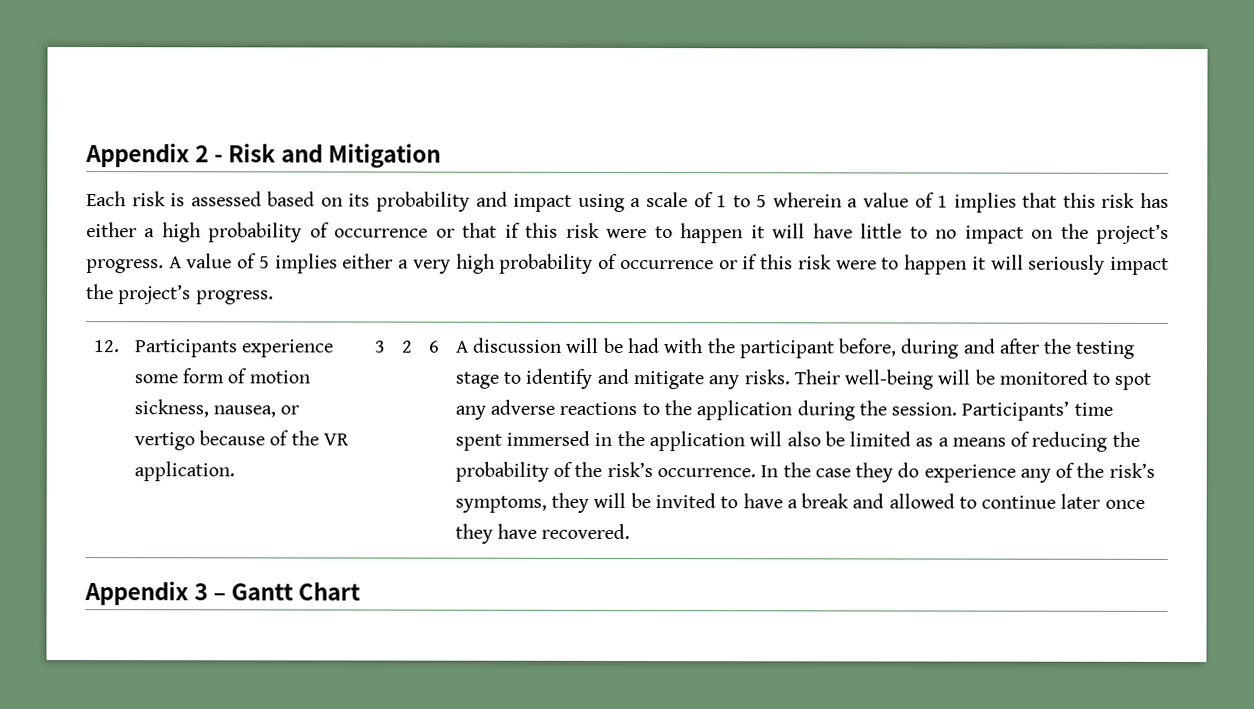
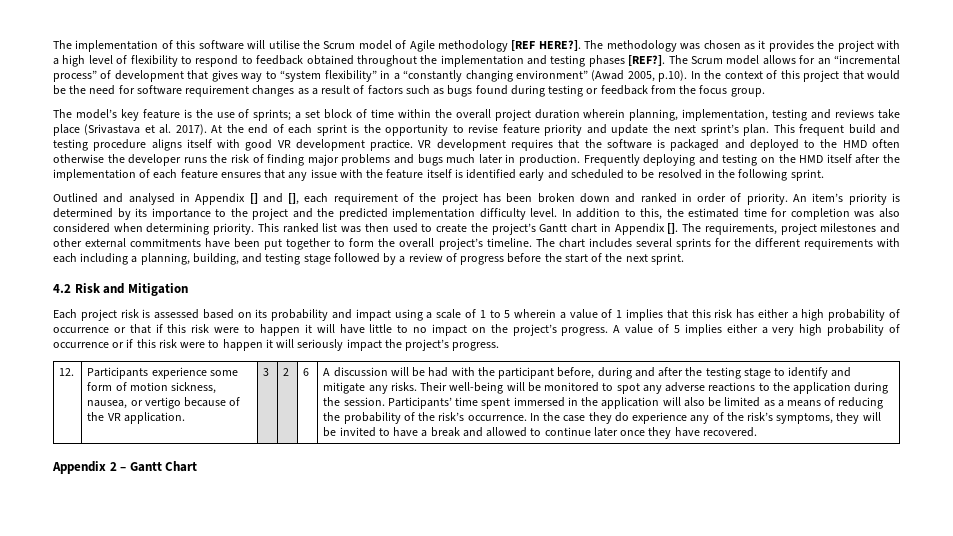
- Appendix 2 - Risk and Mitigation
+ The implementation of this software will utilise the Scrum model of Agile methodology [REF HERE?]. The methodology was chosen as it provides the project with a high level of flexibility to respond to feedback obtained throughout the implementation and testing phases [REF?]. The Scrum model allows for an “incremental process” of development that gives way to “system flexibility” in a “constantly changing environment” (Awad 2005, p.10). In the context of this project that would be the need for software requirement changes as a result of factors such as bugs found during testing or feedback from the focus group.
+ The model’s key feature is the use of sprints; a set block of time within the overall project duration wherein planning, implementation, testing and reviews take place (Srivastava et al. 2017). At the end of each sprint is the opportunity to revise feature priority and update the next sprint’s plan. This frequent build and testing procedure aligns itself with good VR development practice. VR development requires that the software is packaged and deployed to the HMD often otherwise the developer runs the risk of finding major problems and bugs much later in production. Frequently deploying and testing on the HMD itself after the implementation of each feature ensures that any issue with the feature itself is identified early and scheduled to be resolved in the following sprint.
+ Outlined and analysed in Appendix [] and [], each requirement of the project has been broken down and ranked in order of priority. An item’s priority is determined by its importance to the project and the predicted implementation difficulty level. In addition to this, the estimated time for completion was also considered when determining priority. This ranked list was then used to create the project’s Gantt chart in Appendix []. The requirements, project milestones and other external commitments have been put together to form the overall project’s timeline. The chart includes several sprints for the different requirements with each including a planning, building, and testing stage followed by a review of progress before the start of the next sprint.
+ 4.2 Risk and Mitigation
- Each risk is assessed based on its probability and impact using a scale of 1 to 5 wherein a value of 1 implies that this risk has either a high probability of occurrence or that if this risk were to happen it will have little to no impact on the project’s progress.
+ Each project risk is assessed based on its probability and impact using a scale of 1 to 5 wherein a value of 1 implies that this risk has either a high probability of occurrence or that if this risk were to happen it will have little to no impact on the project’s progress.
- Appendix 3 – Gantt Chart
+ Appendix 2 – Gantt Chart

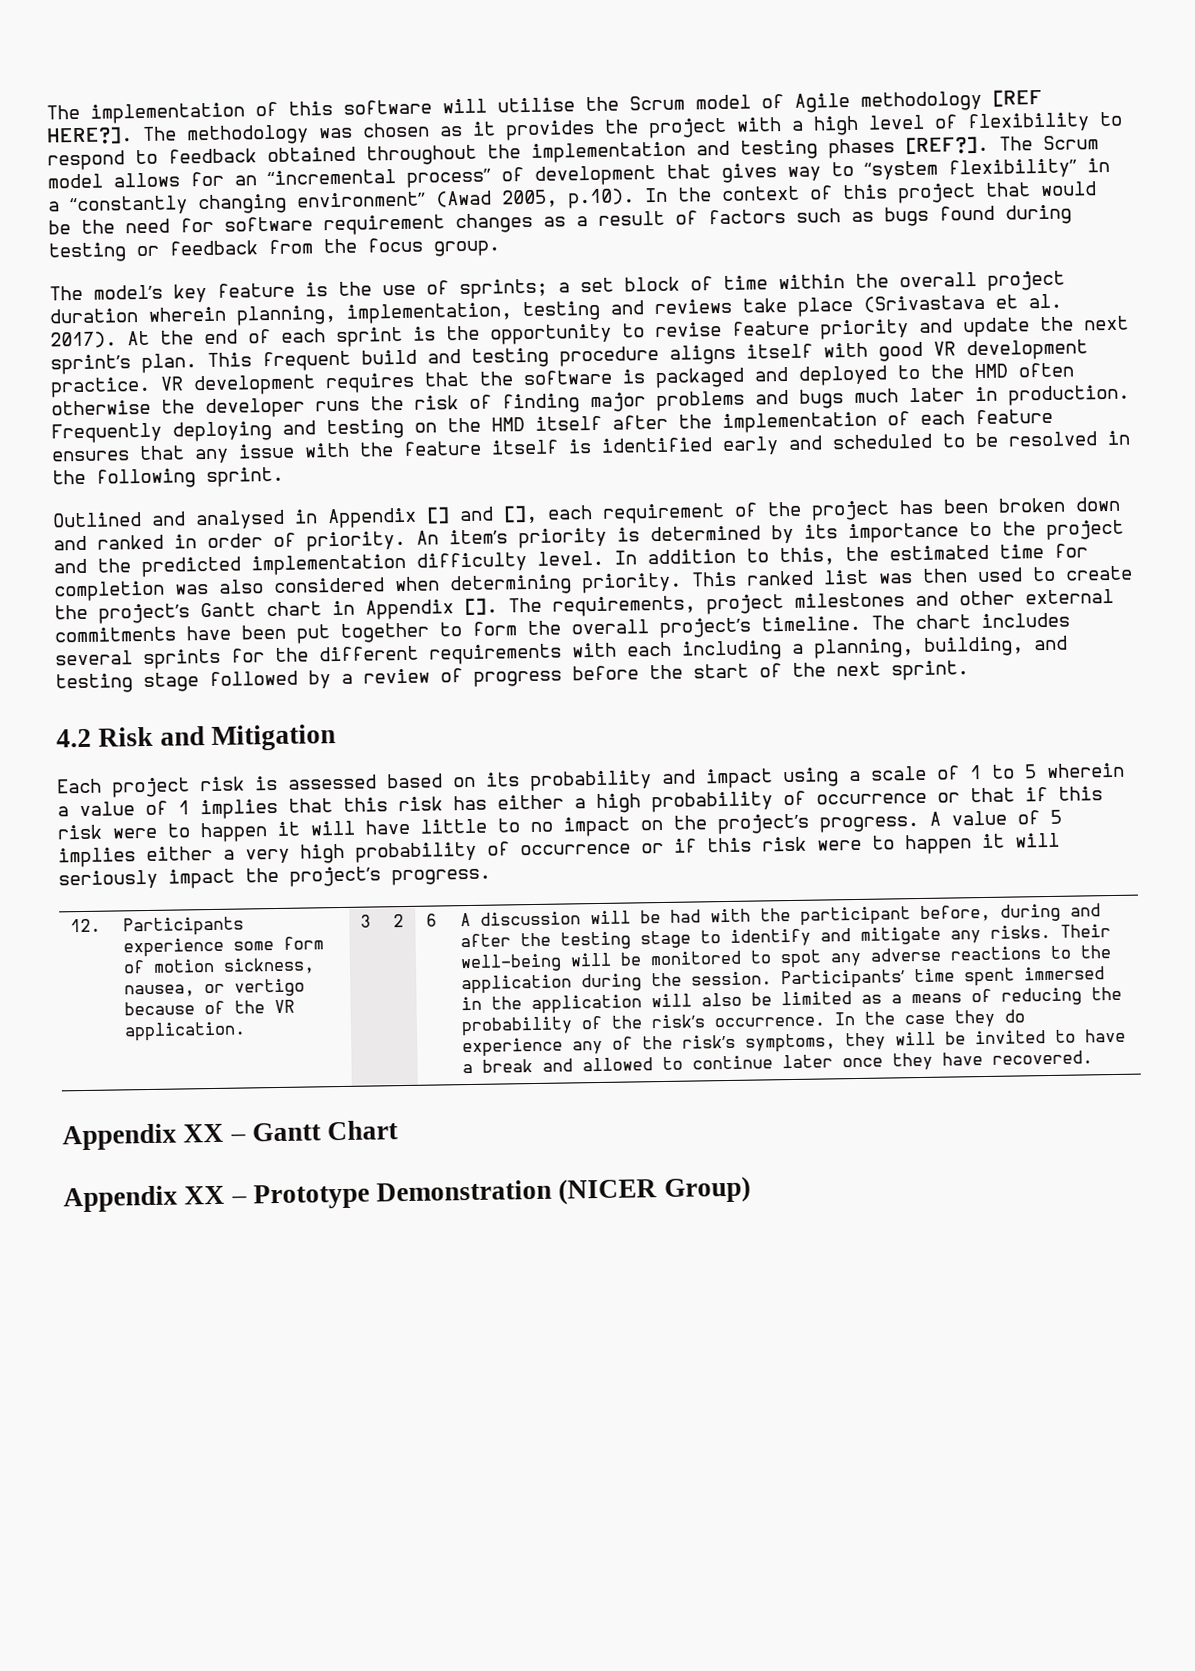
- Appendix 2 – Gantt Chart
+ Appendix XX – Gantt Chart
+ Appendix XX – Prototype Demonstration (NICER Group)

